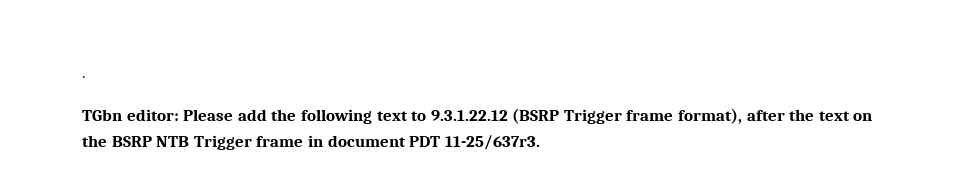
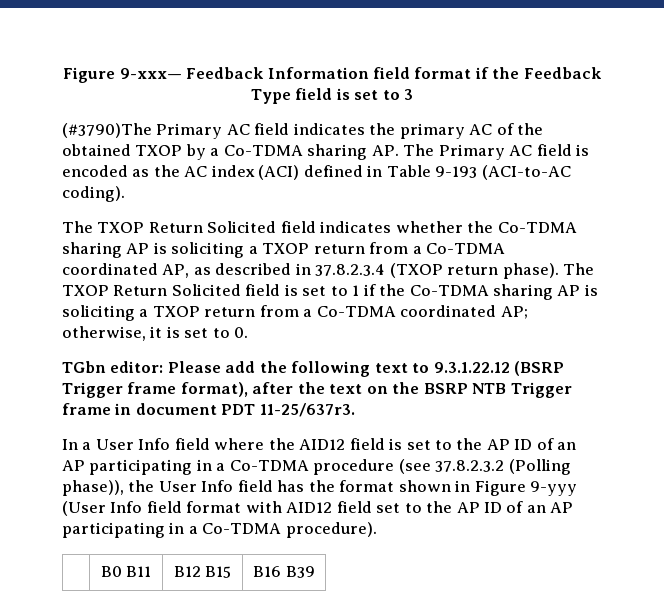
- .
+ Figure 9-xxx— Feedback Information field format if the Feedback Type field is set to 3
+ (#3790)The Primary AC field indicates the primary AC of the obtained TXOP by a Co-TDMA sharing AP. The Primary AC field is encoded as the AC index (ACI) defined in Table 9-193 (ACI-to-AC coding).
+ The TXOP Return Solicited field indicates whether the Co-TDMA sharing AP is soliciting a TXOP return from a Co-TDMA coordinated AP, as described in 37.8.2.3.4 (TXOP return phase). The TXOP Return Solicited field is set to 1 if the Co-TDMA sharing AP is soliciting a TXOP return from a Co-TDMA coordinated AP; otherwise, it is set to 0.
+ In a User Info field where the AID12 field is set to the AP ID of an AP participating in a Co-TDMA procedure (see 37.8.2.3.2 (Polling phase)), the User Info field has the format shown in Figure 9-yyy (User Info field format with AID12 field set to the AP ID of an AP participating in a Co-TDMA procedure).
+ | B0 B11 | B12 B15 | B16 B39

